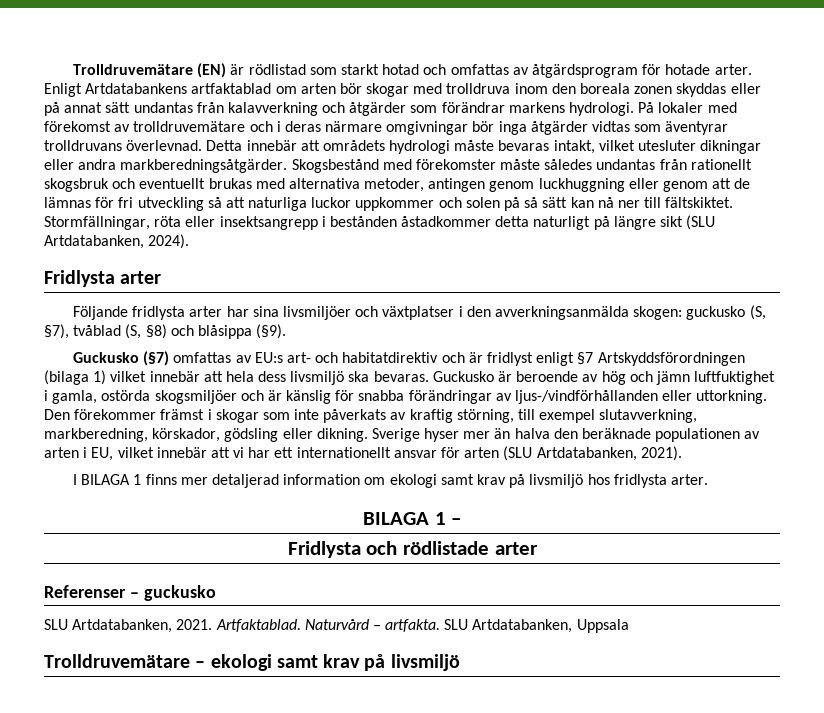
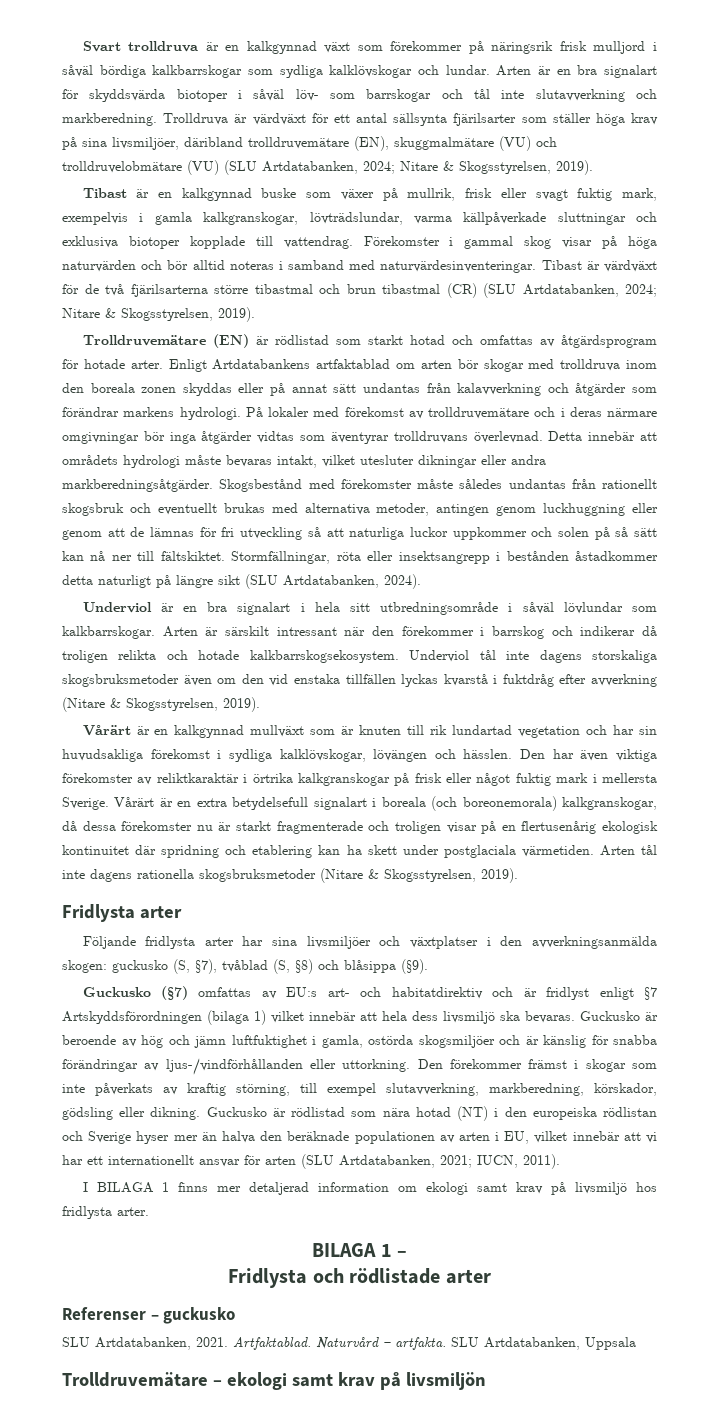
+ Svart trolldruva är en kalkgynnad växt som förekommer på näringsrik frisk mulljord i såväl bördiga kalkbarrskogar som sydliga kalklövskogar och lundar. Arten är en bra signalart för skyddsvärda biotoper i såväl löv- som barrskogar och tål inte slutavverkning och markberedning. Trolldruva är värdväxt för ett antal sällsynta fjärilsarter som ställer höga krav på sina livsmiljöer, däribland trolldruvemätare (EN), skuggmalmätare (VU) och trolldruvelobmätare (VU) (SLU Artdatabanken, 2024; Nitare & Skogsstyrelsen, 2019).
+ Tibast är en kalkgynnad buske som växer på mullrik, frisk eller svagt fuktig mark, exempelvis i gamla kalkgranskogar, lövträdslundar, varma källpåverkade sluttningar och exklusiva biotoper kopplade till vattendrag. Förekomster i gammal skog visar på höga naturvärden och bör alltid noteras i samband med naturvärdesinventeringar. Tibast är värdväxt för de två fjärilsarterna större tibastmal och brun tibastmal (CR) (SLU Artdatabanken, 2024; Nitare & Skogsstyrelsen, 2019).
+ Underviol är en bra signalart i hela sitt utbredningsområde i såväl lövlundar som kalkbarrskogar. Arten är särskilt intressant när den förekommer i barrskog och indikerar då troligen relikta och hotade kalkbarrskogsekosystem. Underviol tål inte dagens storskaliga skogsbruksmetoder även om den vid enstaka tillfällen lyckas kvarstå i fuktdråg efter avverkning (Nitare & Skogsstyrelsen, 2019).
+ Vårärt är en kalkgynnad mullväxt som är knuten till rik lundartad vegetation och har sin huvudsakliga förekomst i sydliga kalklövskogar, lövängen och hässlen. Den har även viktiga förekomster av reliktkaraktär i örtrika kalkgranskogar på frisk eller något fuktig mark i mellersta Sverige. Vårärt är en extra betydelsefull signalart i boreala (och boreonemorala) kalkgranskogar, då dessa förekomster nu är starkt fragmenterade och troligen visar på en flertusenårig ekologisk kontinuitet där spridning och etablering kan ha skett under postglaciala värmetiden. Arten tål inte dagens rationella skogsbruksmetoder (Nitare & Skogsstyrelsen, 2019).
- Sverige hyser mer än halva den beräknade populationen av arten i EU, vilket innebär att vi har ett internationellt ansvar för arten (SLU Artdatabanken, 2021).
+ Guckusko är rödlistad som nära hotad (NT) i den europeiska rödlistan och Sverige hyser mer än halva den beräknade populationen av arten i EU, vilket innebär att vi har ett internationellt ansvar för arten (SLU Artdatabanken, 2021; IUCN, 2011).
- Trolldruvemätare – ekologi samt krav på livsmiljö
+ Trolldruvemätare – ekologi samt krav på livsmiljön

